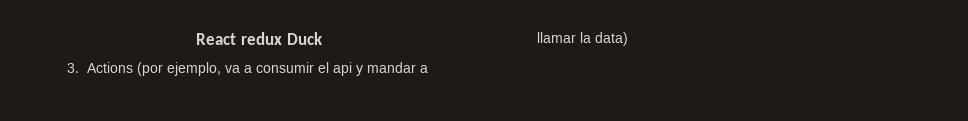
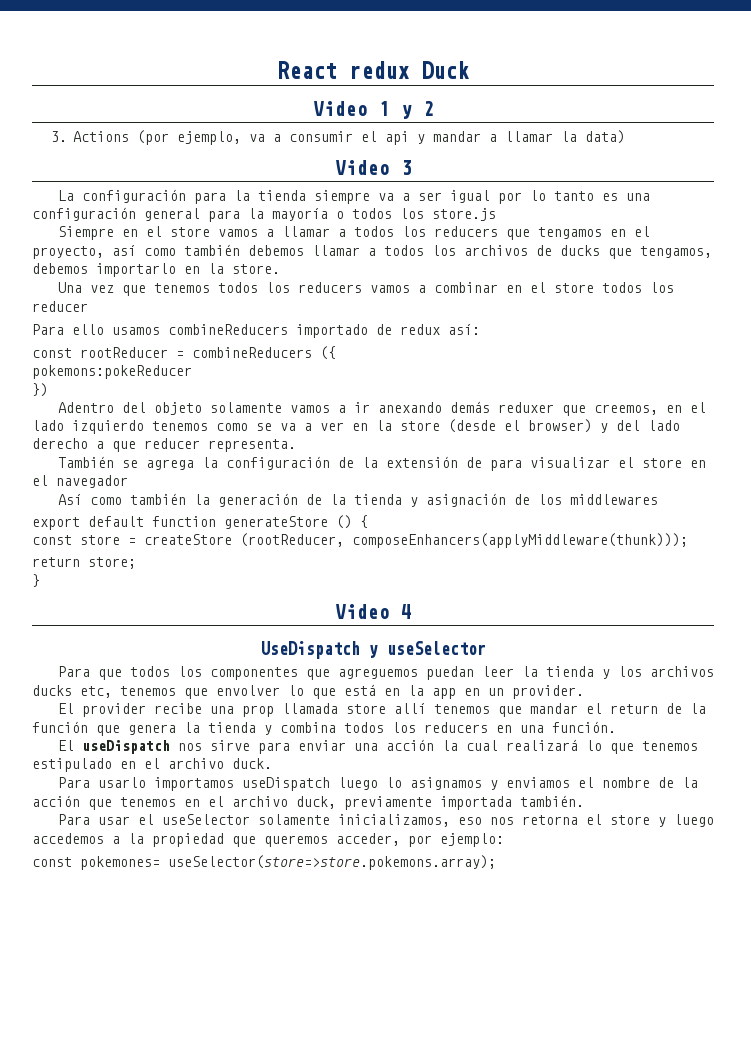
+ Video 1 y 2
+ Video 3
+ La configuración para la tienda siempre va a ser igual por lo tanto es una configuración general para la mayoría o todos los store.js
+ Siempre en el store vamos a llamar a todos los reducers que tengamos en el proyecto, así como también debemos llamar a todos los archivos de ducks que tengamos, debemos importarlo en la store.
+ Una vez que tenemos todos los reducers vamos a combinar en el store todos los reducer
+ Para ello usamos combineReducers importado de redux así:
+ const rootReducer = combineReducers ({
+ pokemons:pokeReducer
+ })
+ Adentro del objeto solamente vamos a ir anexando demás reduxer que creemos, en el lado izquierdo tenemos como se va a ver en la store (desde el browser) y del lado derecho a que reducer representa.
+ También se agrega la configuración de la extensión de para visualizar el store en el navegador
+ Así como también la generación de la tienda y asignación de los middlewares
+ export default function generateStore () {
+ const store = createStore (rootReducer, composeEnhancers(applyMiddleware(thunk)));
+ return store;
+ }
+ Video 4
+ UseDispatch y useSelector
+ Para que todos los componentes que agreguemos puedan leer la tienda y los archivos ducks etc, tenemos que envolver lo que está en la app en un provider.
+ El provider recibe una prop llamada store allí tenemos que mandar el return de la función que genera la tienda y combina todos los reducers en una función.
+ El useDispatch nos sirve para enviar una acción la cual realizará lo que tenemos estipulado en el archivo duck.
+ Para usarlo importamos useDispatch luego lo asignamos y enviamos el nombre de la acción que tenemos en el archivo duck, previamente importada también.
+ Para usar el useSelector solamente inicializamos, eso nos retorna el store y luego accedemos a la propiedad que queremos acceder, por ejemplo:
+ const pokemones= useSelector(store=>store.pokemons.array);

